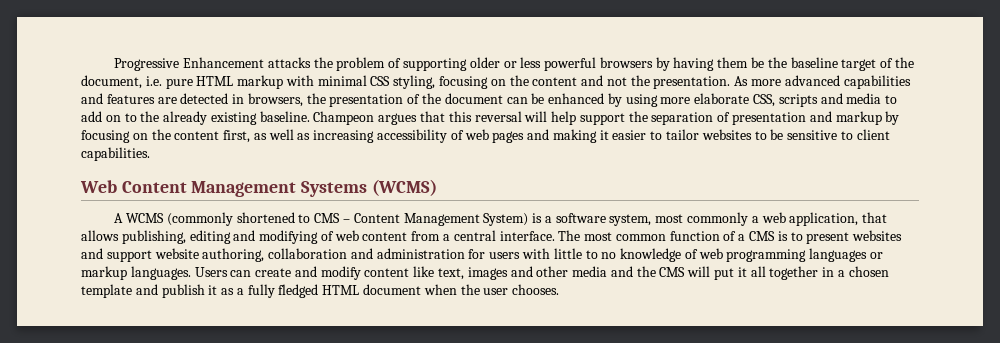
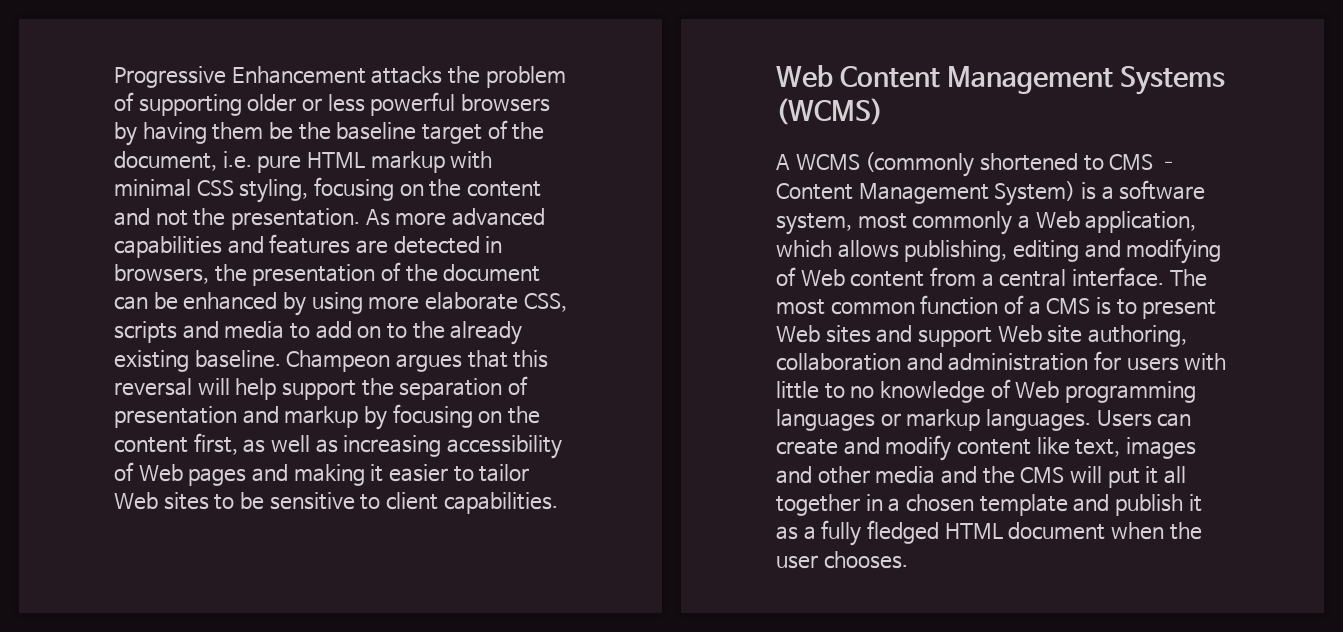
- Champeon argues that this reversal will help support the separation of presentation and markup by focusing on the content first, as well as increasing accessibility of web pages and making it easier to tailor websites to be sensitive to client capabilities.
+ Champeon argues that this reversal will help support the separation of presentation and markup by focusing on the content first, as well as increasing accessibility of Web pages and making it easier to tailor Web sites to be sensitive to client capabilities.
- A WCMS (commonly shortened to CMS – Content Management System) is a software system, most commonly a web application, that allows publishing, editing and modifying of web content from a central interface.
+ A WCMS (commonly shortened to CMS – Content Management System) is a software system, most commonly a Web application, which allows publishing, editing and modifying of Web content from a central interface.
- The most common function of a CMS is to present websites and support website authoring, collaboration and administration for users with little to no knowledge of web programming languages or markup languages.
+ The most common function of a CMS is to present Web sites and support Web site authoring, collaboration and administration for users with little to no knowledge of Web programming languages or markup languages.

